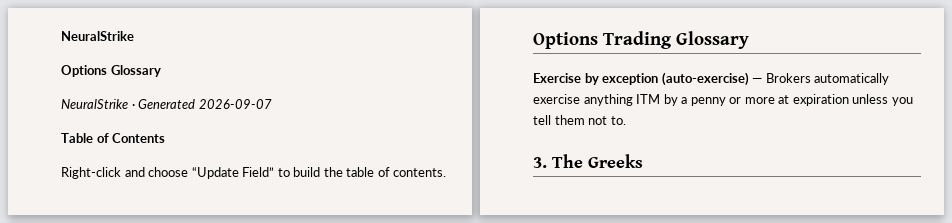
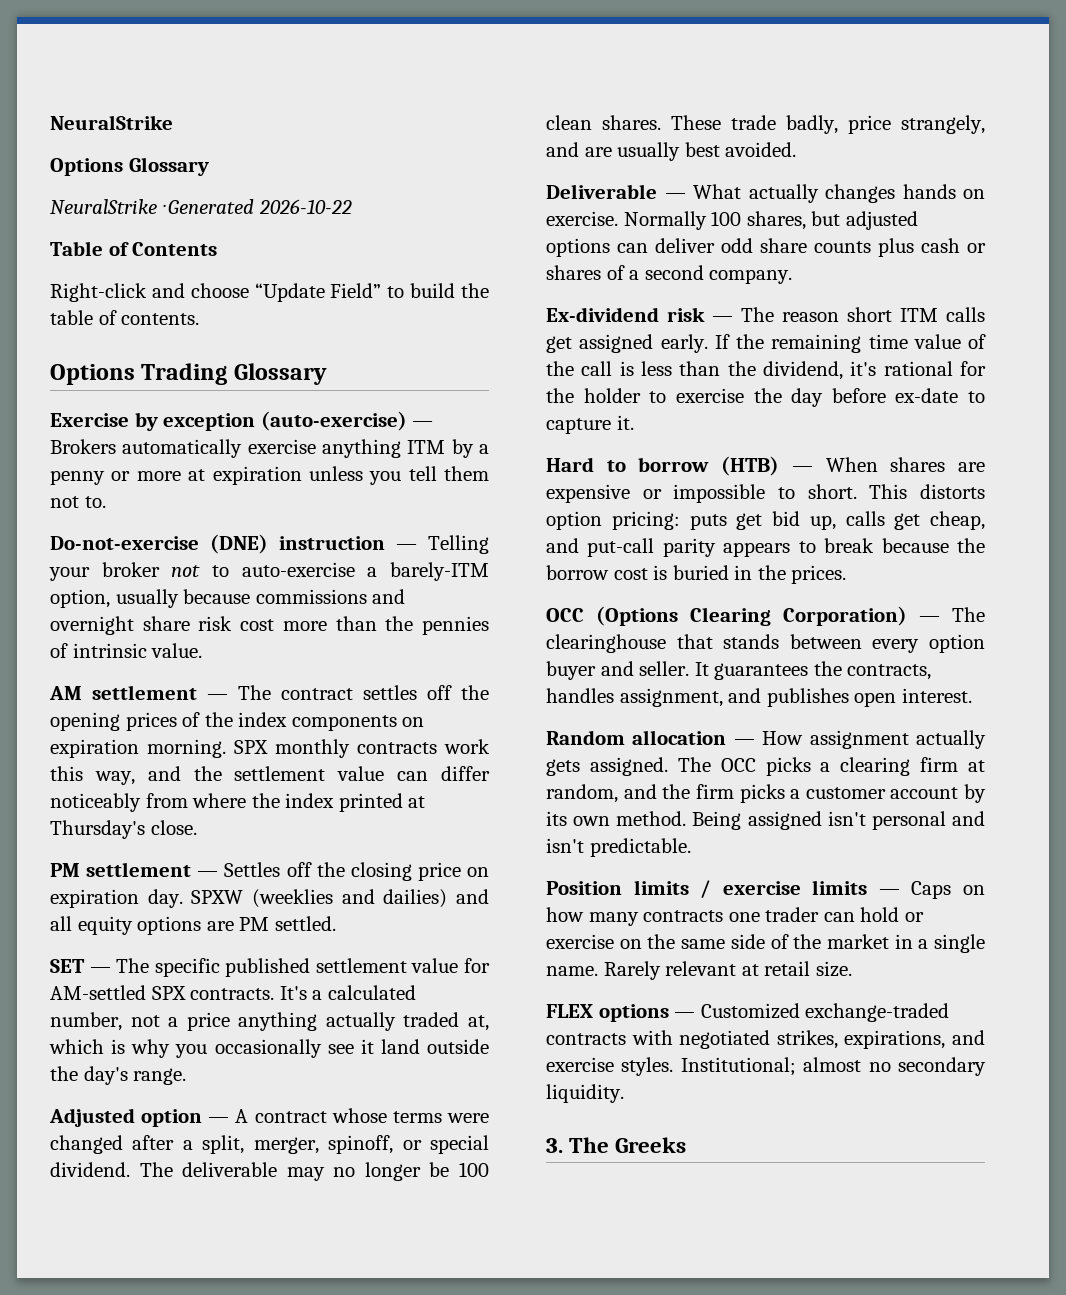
- NeuralStrike · Generated 2026-09-07
+ NeuralStrike · Generated 2026-10-22
+ Do-not-exercise (DNE) instruction — Telling your broker not to auto-exercise a barely-ITM option, usually because commissions and overnight share risk cost more than the pennies of intrinsic value.
+ AM settlement — The contract settles off the opening prices of the index components on expiration morning. SPX monthly contracts work this way, and the settlement value can differ noticeably from where the index printed at Thursday's close.
+ PM settlement — Settles off the closing price on expiration day. SPXW (weeklies and dailies) and all equity options are PM settled.
+ SET — The specific published settlement value for AM-settled SPX contracts. It's a calculated number, not a price anything actually traded at, which is why you occasionally see it land outside the day's range.
+ Adjusted option — A contract whose terms were changed after a split, merger, spinoff, or special dividend. The deliverable may no longer be 100 clean shares. These trade badly, price strangely, and are usually best avoided.
+ Deliverable — What actually changes hands on exercise. Normally 100 shares, but adjusted options can deliver odd share counts plus cash or shares of a second company.
+ Ex-dividend risk — The reason short ITM calls get assigned early. If the remaining time value of the call is less than the dividend, it's rational for the holder to exercise the day before ex-date to capture it.
+ Hard to borrow (HTB) — When shares are expensive or impossible to short. This distorts option pricing: puts get bid up, calls get cheap, and put-call parity appears to break because the borrow cost is buried in the prices.
+ OCC (Options Clearing Corporation) — The clearinghouse that stands between every option buyer and seller. It guarantees the contracts, handles assignment, and publishes open interest.
+ Random allocation — How assignment actually gets assigned. The OCC picks a clearing firm at random, and the firm picks a customer account by its own method. Being assigned isn't personal and isn't predictable.
+ Position limits / exercise limits — Caps on how many contracts one trader can hold or exercise on the same side of the market in a single name. Rarely relevant at retail size.
+ FLEX options — Customized exchange-traded contracts with negotiated strikes, expirations, and exercise styles. Institutional; almost no secondary liquidity.

